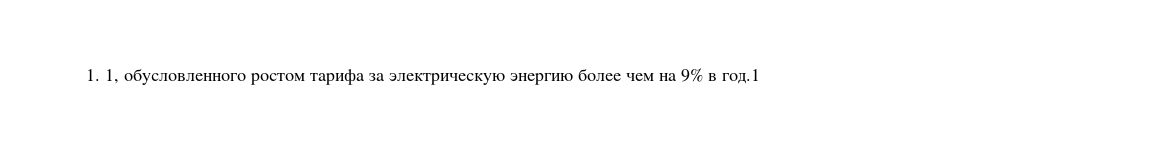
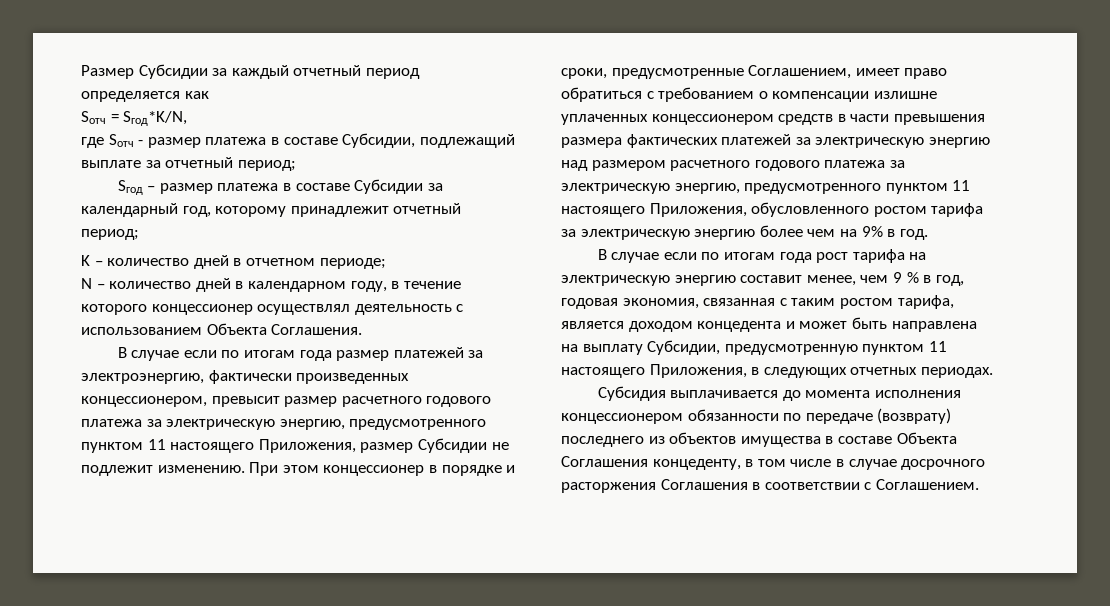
- 1. 1, обусловленного ростом тарифа за электрическую энергию более чем на 9% в год.1
+ Размер Субсидии за каждый отчетный период определяется как
+ Sотч = Sгод*K/N,
+ где Sотч - размер платежа в составе Субсидии, подлежащий выплате за отчетный период;
+ Sгод – размер платежа в составе Субсидии за календарный год, которому принадлежит отчетный период;
+ K – количество дней в отчетном периоде;
+ N – количество дней в календарном году, в течение которого концессионер осуществлял деятельность с использованием Объекта Соглашения.
+ В случае если по итогам года размер платежей за электроэнергию, фактически произведенных концессионером, превысит размер расчетного годового платежа за электрическую энергию, предусмотренного пунктом 11 настоящего Приложения, размер Субсидии не подлежит изменению. При этом концессионер в порядке и сроки, предусмотренные Соглашением, имеет право обратиться с требованием о компенсации излишне уплаченных концессионером средств в части превышения размера фактических платежей за электрическую энергию над размером расчетного годового платежа за электрическую энергию, предусмотренного пунктом 11 настоящего Приложения, обусловленного ростом тарифа за электрическую энергию более чем на 9% в год.
+ В случае если по итогам года рост тарифа на электрическую энергию составит менее, чем 9 % в год, годовая экономия, связанная с таким ростом тарифа, является доходом концедента и может быть направлена на выплату Субсидии, предусмотренную пунктом 11 настоящего Приложения, в следующих отчетных периодах.
+ Субсидия выплачивается до момента исполнения концессионером обязанности по передаче (возврату) последнего из объектов имущества в составе Объекта Соглашения концеденту, в том числе в случае досрочного расторжения Соглашения в соответствии с Соглашением.

